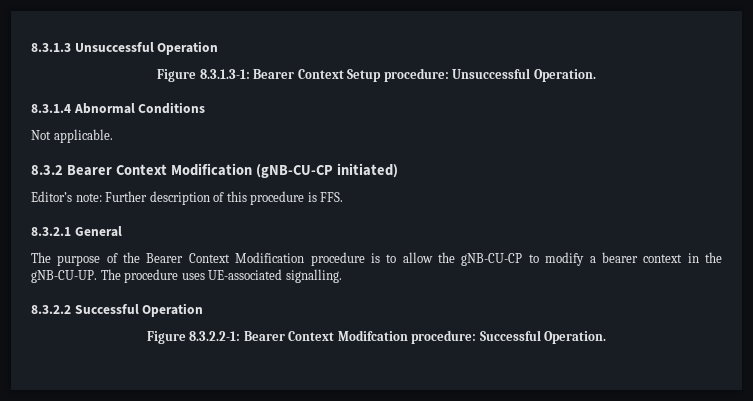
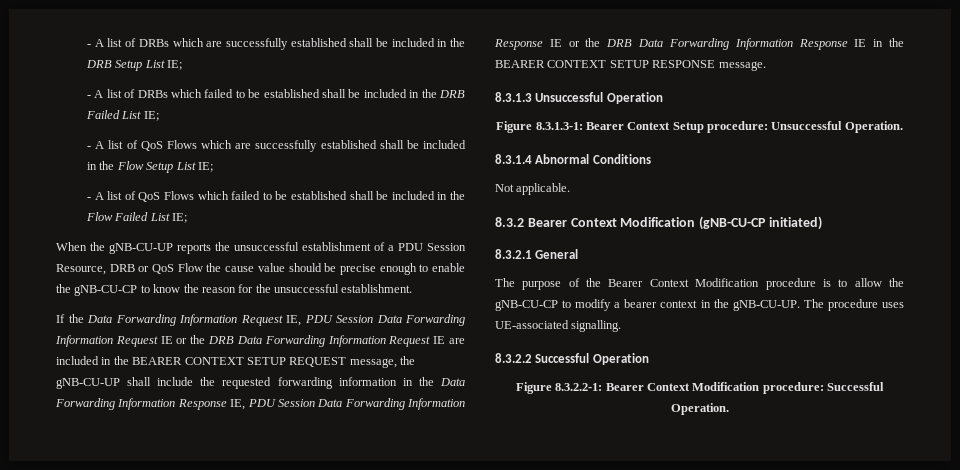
+ - A list of DRBs which are successfully established shall be included in the DRB Setup List IE;
+ - A list of DRBs which failed to be established shall be included in the DRB Failed List IE;
+ - A list of QoS Flows which are successfully established shall be included in the Flow Setup List IE;
+ - A list of QoS Flows which failed to be established shall be included in the Flow Failed List IE;
+ When the gNB-CU-UP reports the unsuccessful establishment of a PDU Session Resource, DRB or QoS Flow the cause value should be precise enough to enable the gNB-CU-CP to know the reason for the unsuccessful establishment.
+ If the Data Forwarding Information Request IE, PDU Session Data Forwarding Information Request IE or the DRB Data Forwarding Information Request IE are included in the BEARER CONTEXT SETUP REQUEST message, the gNB-CU-UP shall include the requested forwarding information in the Data Forwarding Information Response IE, PDU Session Data Forwarding Information Response IE or the DRB Data Forwarding Information Response IE in the BEARER CONTEXT SETUP RESPONSE message.
- Editor’s note: Further description of this procedure is FFS.
- Figure 8.3.2.2-1: Bearer Context Modifcation procedure: Successful Operation.
+ Figure 8.3.2.2-1: Bearer Context Modification procedure: Successful Operation.

